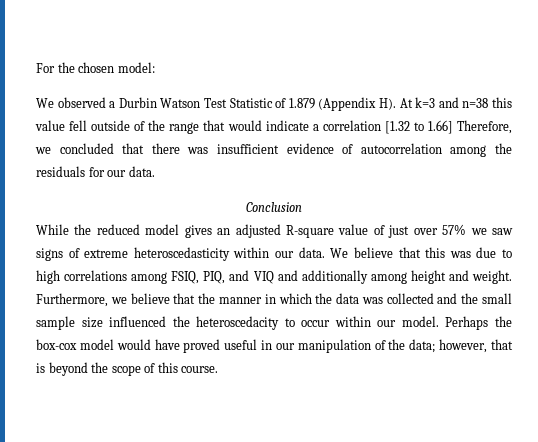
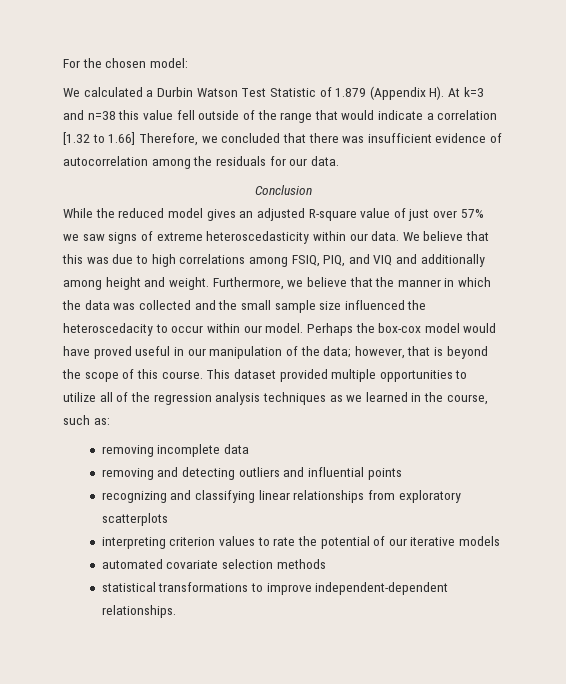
- We observed a Durbin Watson Test Statistic of 1.879 (Appendix H). At k=3 and n=38 this value fell outside of the range that would indicate a correlation [1.32 to 1.66] Therefore, we concluded that there was insufficient evidence of autocorrelation among the residuals for our data.
+ We calculated a Durbin Watson Test Statistic of 1.879 (Appendix H). At k=3 and n=38 this value fell outside of the range that would indicate a correlation [1.32 to 1.66] Therefore, we concluded that there was insufficient evidence of autocorrelation among the residuals for our data.
+ This dataset provided multiple opportunities to utilize all of the regression analysis techniques as we learned in the course, such as:
+ removing incomplete data
+ removing and detecting outliers and influential points
+ recognizing and classifying linear relationships from exploratory scatterplots
+ interpreting criterion values to rate the potential of our iterative models
+ automated covariate selection methods
+ statistical transformations to improve independent-dependent relationships.

